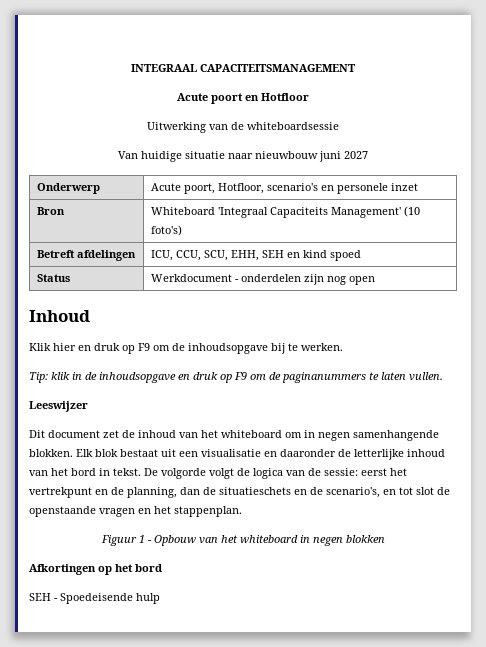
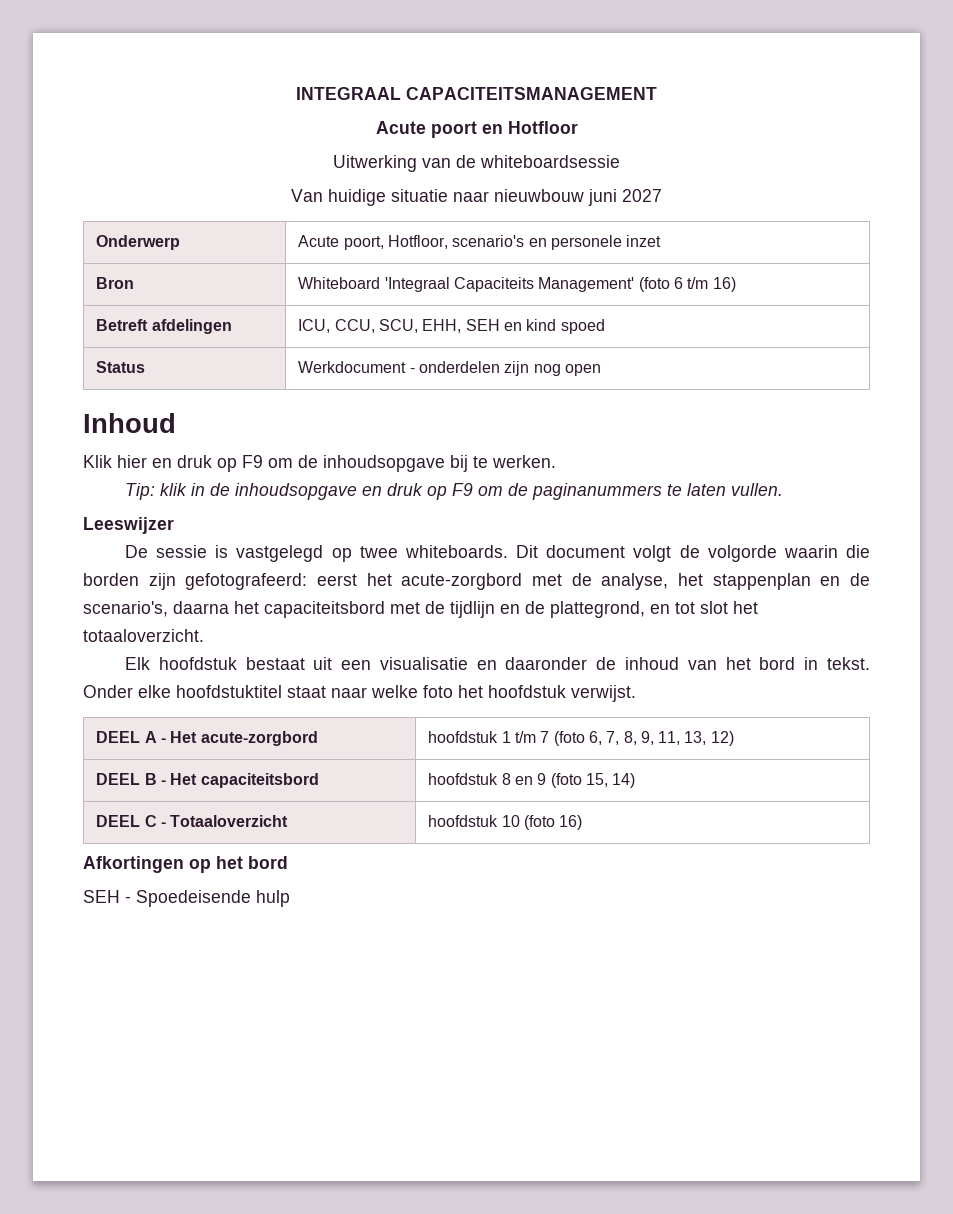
- Bron | Whiteboard 'Integraal Capaciteits Management' (10 foto's)
+ Bron | Whiteboard 'Integraal Capaciteits Management' (foto 6 t/m 16)
- Dit document zet de inhoud van het whiteboard om in negen samenhangende blokken. Elk blok bestaat uit een visualisatie en daaronder de letterlijke inhoud van het bord in tekst.
+ De sessie is vastgelegd op twee whiteboards. Dit document volgt de volgorde waarin die borden zijn gefotografeerd: eerst het acute-zorgbord met de analyse, het stappenplan en de scenario's, daarna het capaciteitsbord met de tijdlijn en de plattegrond, en tot slot het totaaloverzicht.
+ Elk hoofdstuk bestaat uit een visualisatie en daaronder de inhoud van het bord in tekst.
- De volgorde volgt de logica van de sessie: eerst het vertrekpunt en de planning, dan de situatieschets en de scenario's, en tot slot de openstaande vragen en het stappenplan.
- Figuur 1 - Opbouw van het whiteboard in negen blokken
+ Onder elke hoofdstuktitel staat naar welke foto het hoofdstuk verwijst.
+ DEEL A - Het acute-zorgbord | hoofdstuk 1 t/m 7 (foto 6, 7, 8, 9, 11, 13, 12)
+ DEEL B - Het capaciteitsbord | hoofdstuk 8 en 9 (foto 15, 14)
+ DEEL C - Totaaloverzicht | hoofdstuk 10 (foto 16)

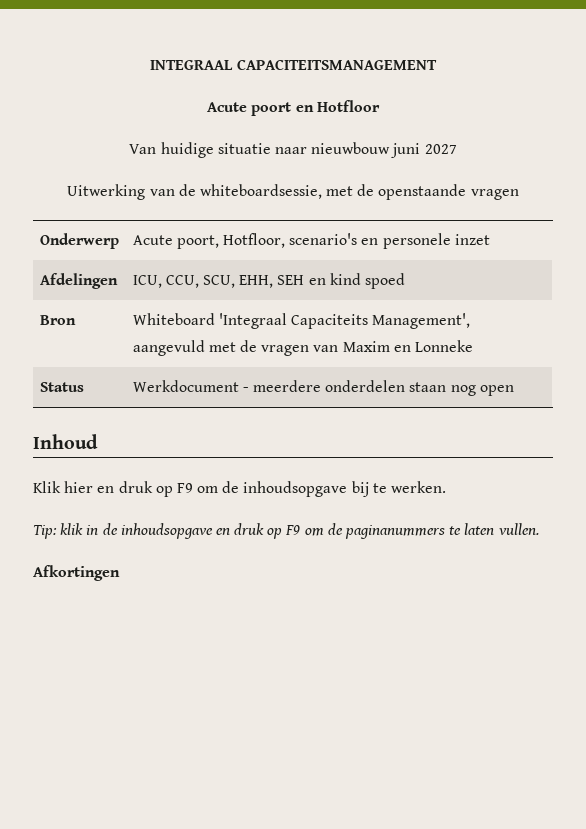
- Uitwerking van de whiteboardsessie
+ Uitwerking van de whiteboardsessie, met de openstaande vragen
- Bron | Whiteboard 'Integraal Capaciteits Management' (foto 6 t/m 16)
- Betreft afdelingen | ICU, CCU, SCU, EHH, SEH en kind spoed
+ Afdelingen | ICU, CCU, SCU, EHH, SEH en kind spoed
+ Bron | Whiteboard 'Integraal Capaciteits Management', aangevuld met de vragen van Maxim en Lonneke
- Status | Werkdocument - onderdelen zijn nog open
+ Status | Werkdocument - meerdere onderdelen staan nog open
- Leeswijzer
- De sessie is vastgelegd op twee whiteboards. Dit document volgt de volgorde waarin die borden zijn gefotografeerd: eerst het acute-zorgbord met de analyse, het stappenplan en de scenario's, daarna het capaciteitsbord met de tijdlijn en de plattegrond, en tot slot het totaaloverzicht.
- Elk hoofdstuk bestaat uit een visualisatie en daaronder de inhoud van het bord in tekst. Onder elke hoofdstuktitel staat naar welke foto het hoofdstuk verwijst.
- DEEL A - Het acute-zorgbord | hoofdstuk 1 t/m 7 (foto 6, 7, 8, 9, 11, 13, 12)
- DEEL B - Het capaciteitsbord | hoofdstuk 8 en 9 (foto 15, 14)
- DEEL C - Totaaloverzicht | hoofdstuk 10 (foto 16)
- Afkortingen op het bord
- SEH - Spoedeisende hulp
+ Afkortingen

